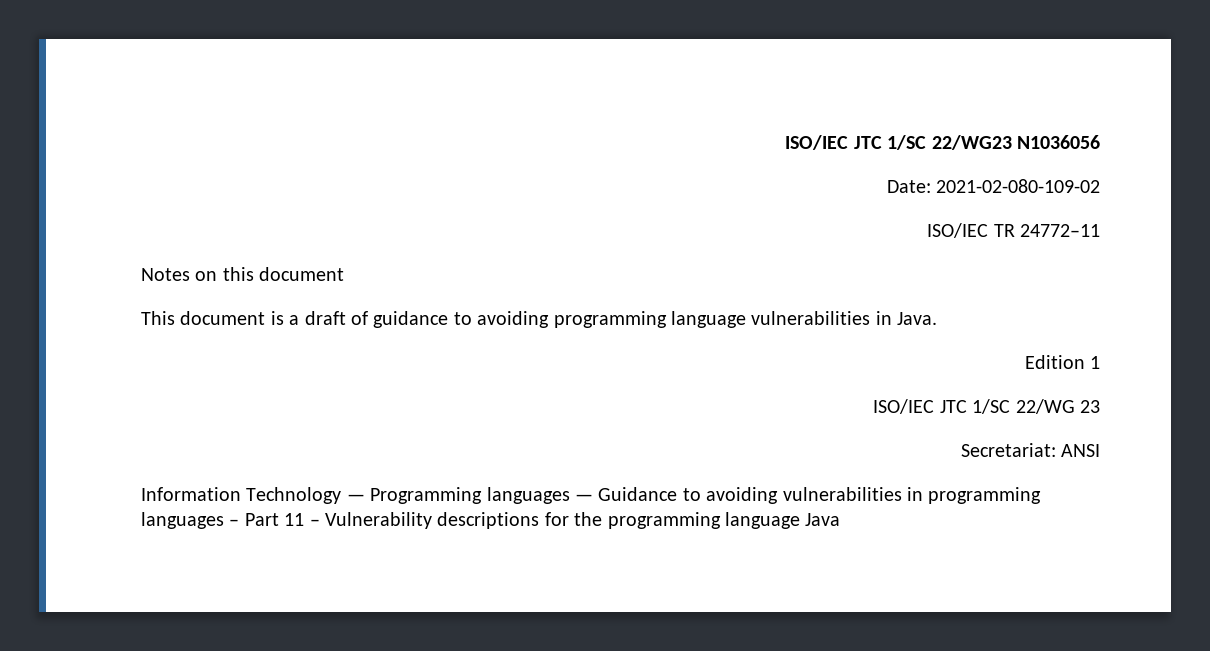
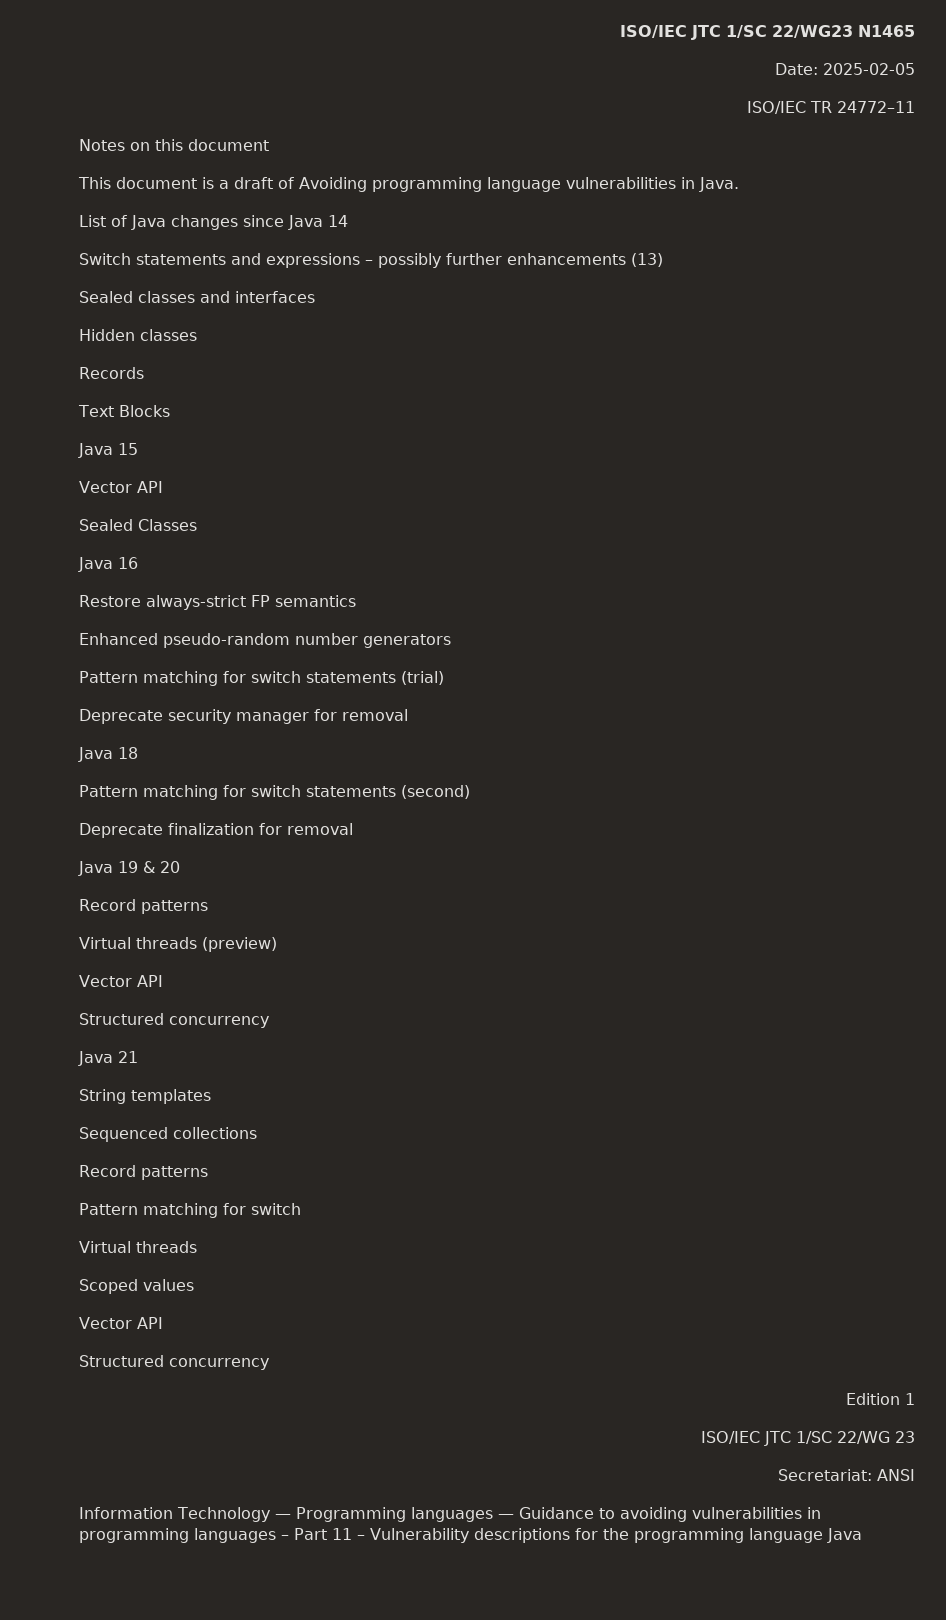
- ISO/IEC JTC 1/SC 22/WG23 N1036056
+ ISO/IEC JTC 1/SC 22/WG23 N1465
- Date: 2021-02-080-109-02
+ Date: 2025-02-05
- This document is a draft of guidance to avoiding programming language vulnerabilities in Java.
+ This document is a draft of Avoiding programming language vulnerabilities in Java.
+ List of Java changes since Java 14
+ Switch statements and expressions – possibly further enhancements (13)
+ Sealed classes and interfaces
+ Hidden classes
+ Records
+ Text Blocks
+ Java 15
+ Vector API
+ Sealed Classes
+ Java 16
+ Restore always-strict FP semantics
+ Enhanced pseudo-random number generators
+ Pattern matching for switch statements (trial)
+ Deprecate security manager for removal
+ Java 18
+ Pattern matching for switch statements (second)
+ Deprecate finalization for removal
+ Java 19 & 20
+ Record patterns
+ Virtual threads (preview)
+ Vector API
+ Structured concurrency
+ Java 21
+ String templates
+ Sequenced collections
+ Record patterns
+ Pattern matching for switch
+ Virtual threads
+ Scoped values
+ Vector API
+ Structured concurrency

